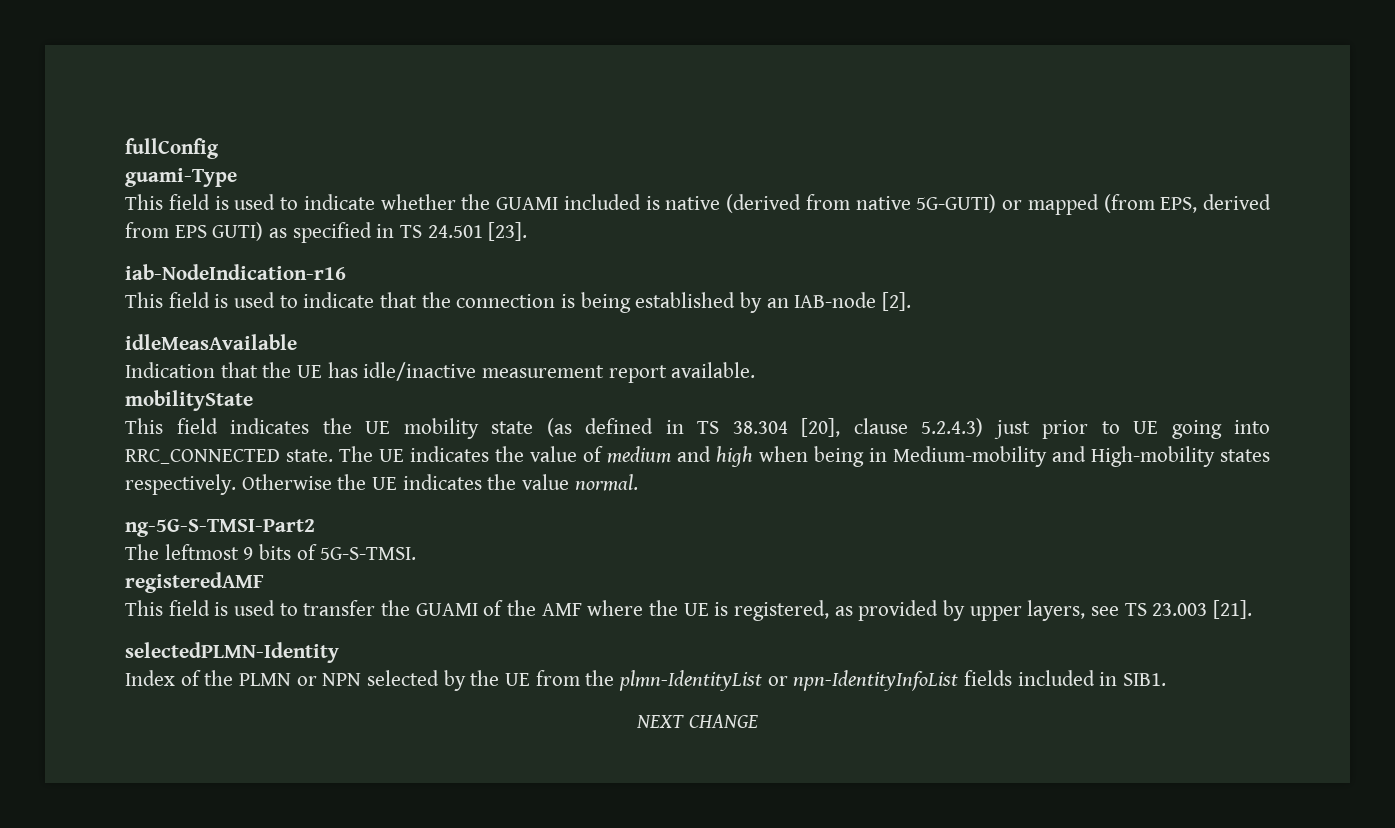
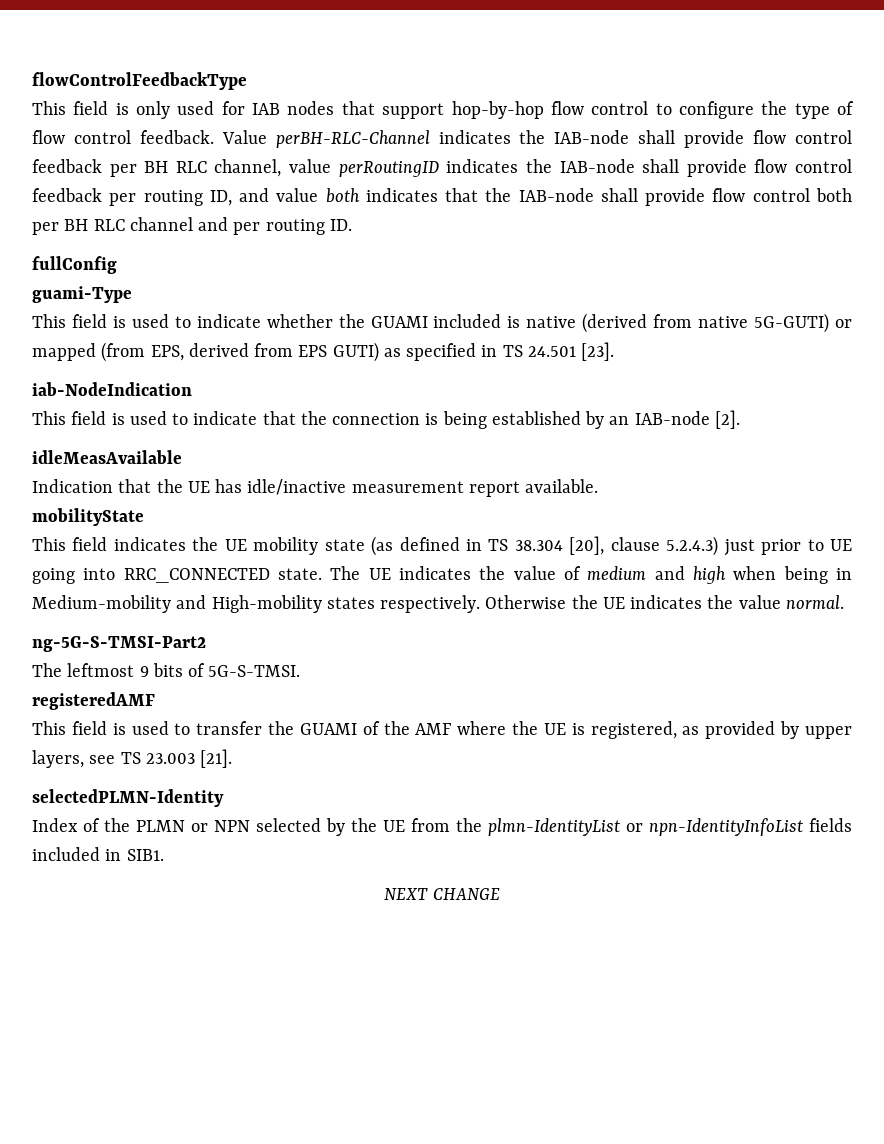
+ flowControlFeedbackType
+ This field is only used for IAB nodes that support hop-by-hop flow control to configure the type of flow control feedback. Value perBH-RLC-Channel indicates the IAB-node shall provide flow control feedback per BH RLC channel, value perRoutingID indicates the IAB-node shall provide flow control feedback per routing ID, and value both indicates that the IAB-node shall provide flow control both per BH RLC channel and per routing ID.
- iab-NodeIndication-r16
+ iab-NodeIndication

